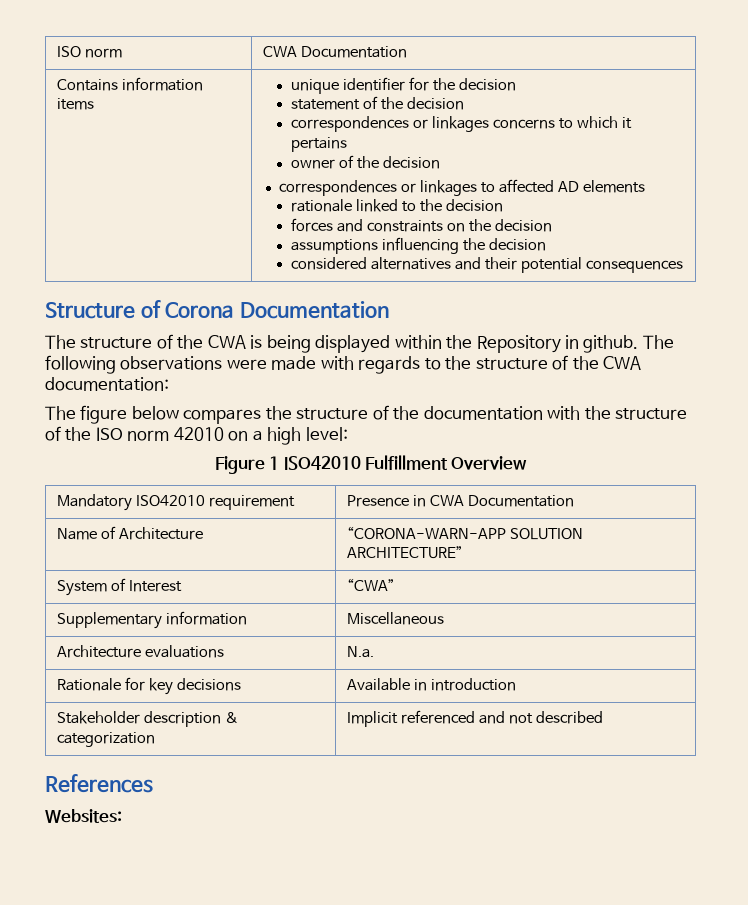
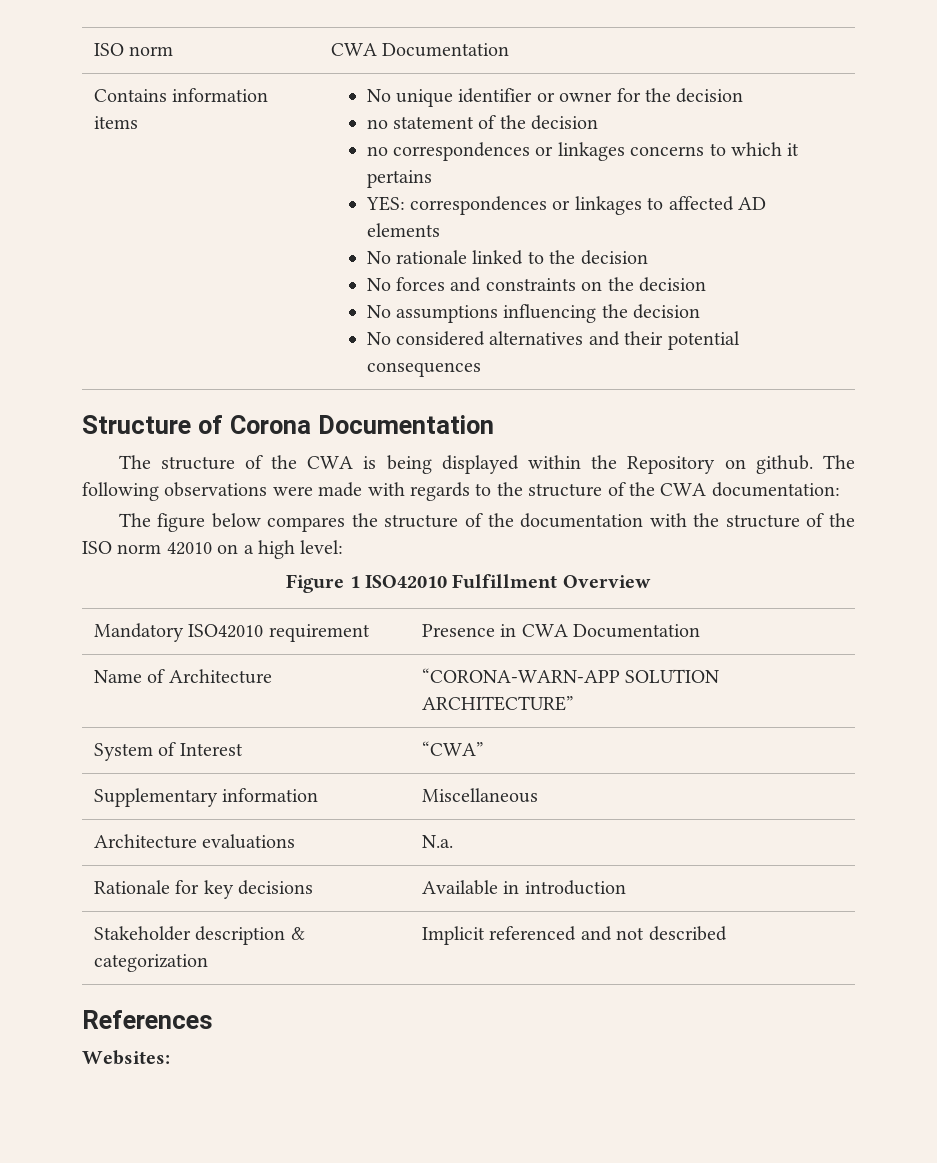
- unique identifier for the decision
+ No unique identifier or owner for the decision
- statement of the decision
+ no statement of the decision
- correspondences or linkages concerns to which it pertains
+ no correspondences or linkages concerns to which it pertains
- owner of the decision
- correspondences or linkages to affected AD elements
+ YES: correspondences or linkages to affected AD elements
- rationale linked to the decision
+ No rationale linked to the decision
- forces and constraints on the decision
+ No forces and constraints on the decision
- assumptions influencing the decision
+ No assumptions influencing the decision
- considered alternatives and their potential consequences
+ No considered alternatives and their potential consequences
- The structure of the CWA is being displayed within the Repository in github.
+ The structure of the CWA is being displayed within the Repository on github.

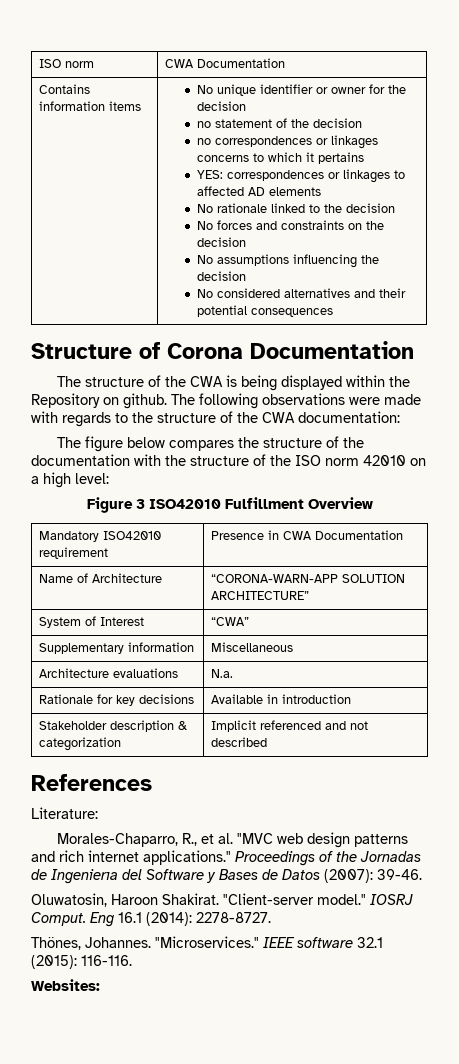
- Figure 1 ISO42010 Fulfillment Overview
+ Figure 3 ISO42010 Fulfillment Overview
+ Literature:
+ Morales-Chaparro, R., et al. "MVC web design patterns and rich internet applications." Proceedings of the Jornadas de Ingenierıa del Software y Bases de Datos (2007): 39-46.
+ Oluwatosin, Haroon Shakirat. "Client-server model." IOSRJ Comput. Eng 16.1 (2014): 2278-8727.
+ Thönes, Johannes. "Microservices." IEEE software 32.1 (2015): 116-116.

